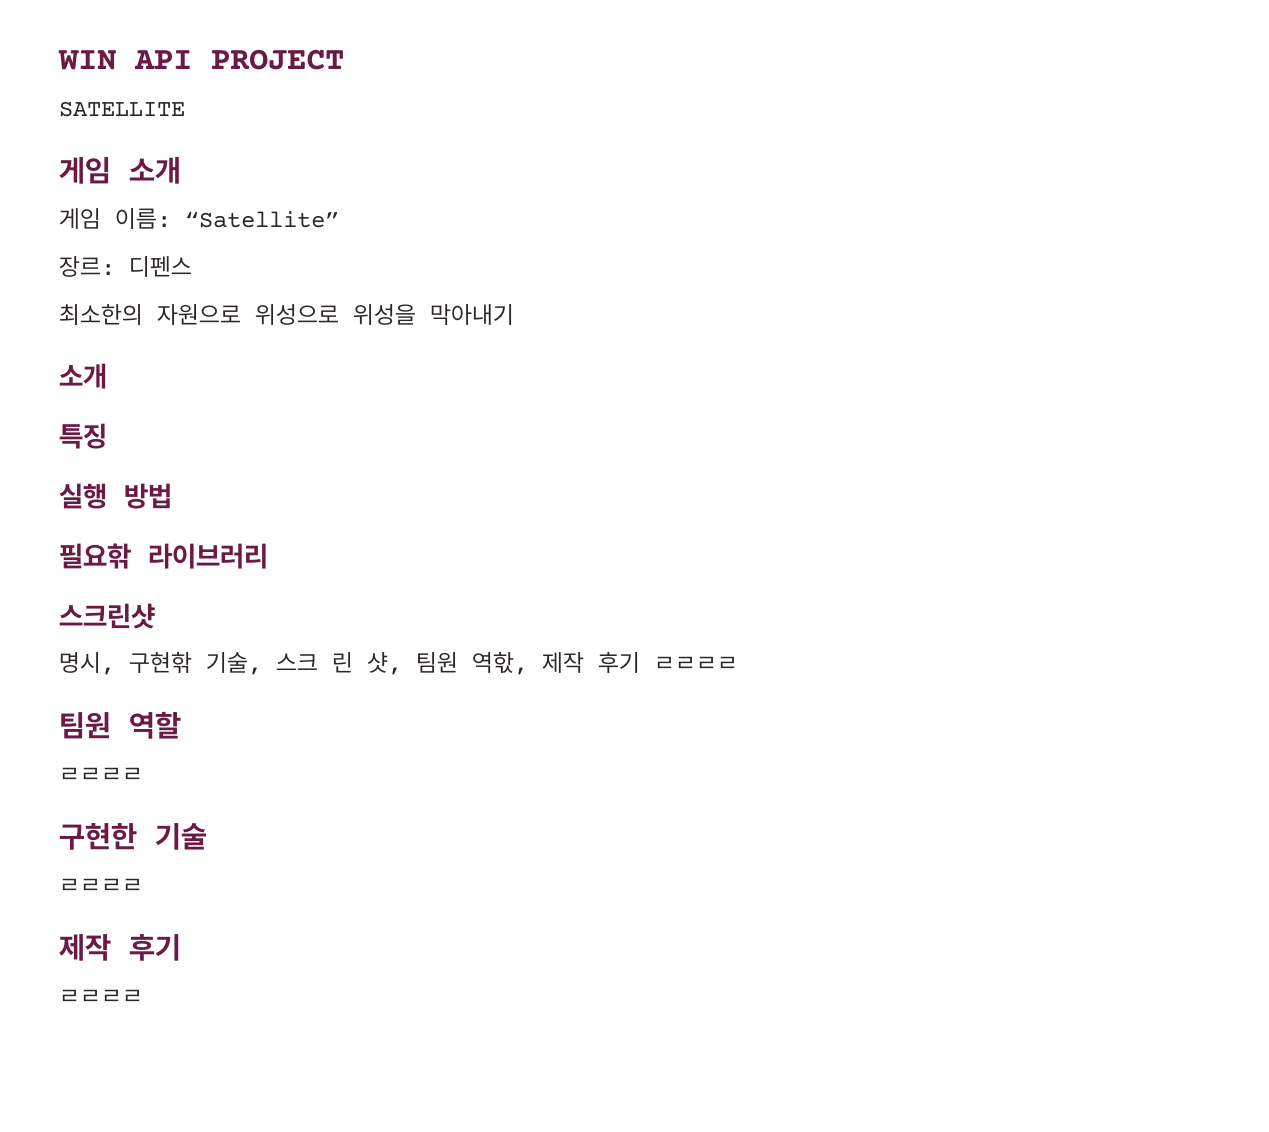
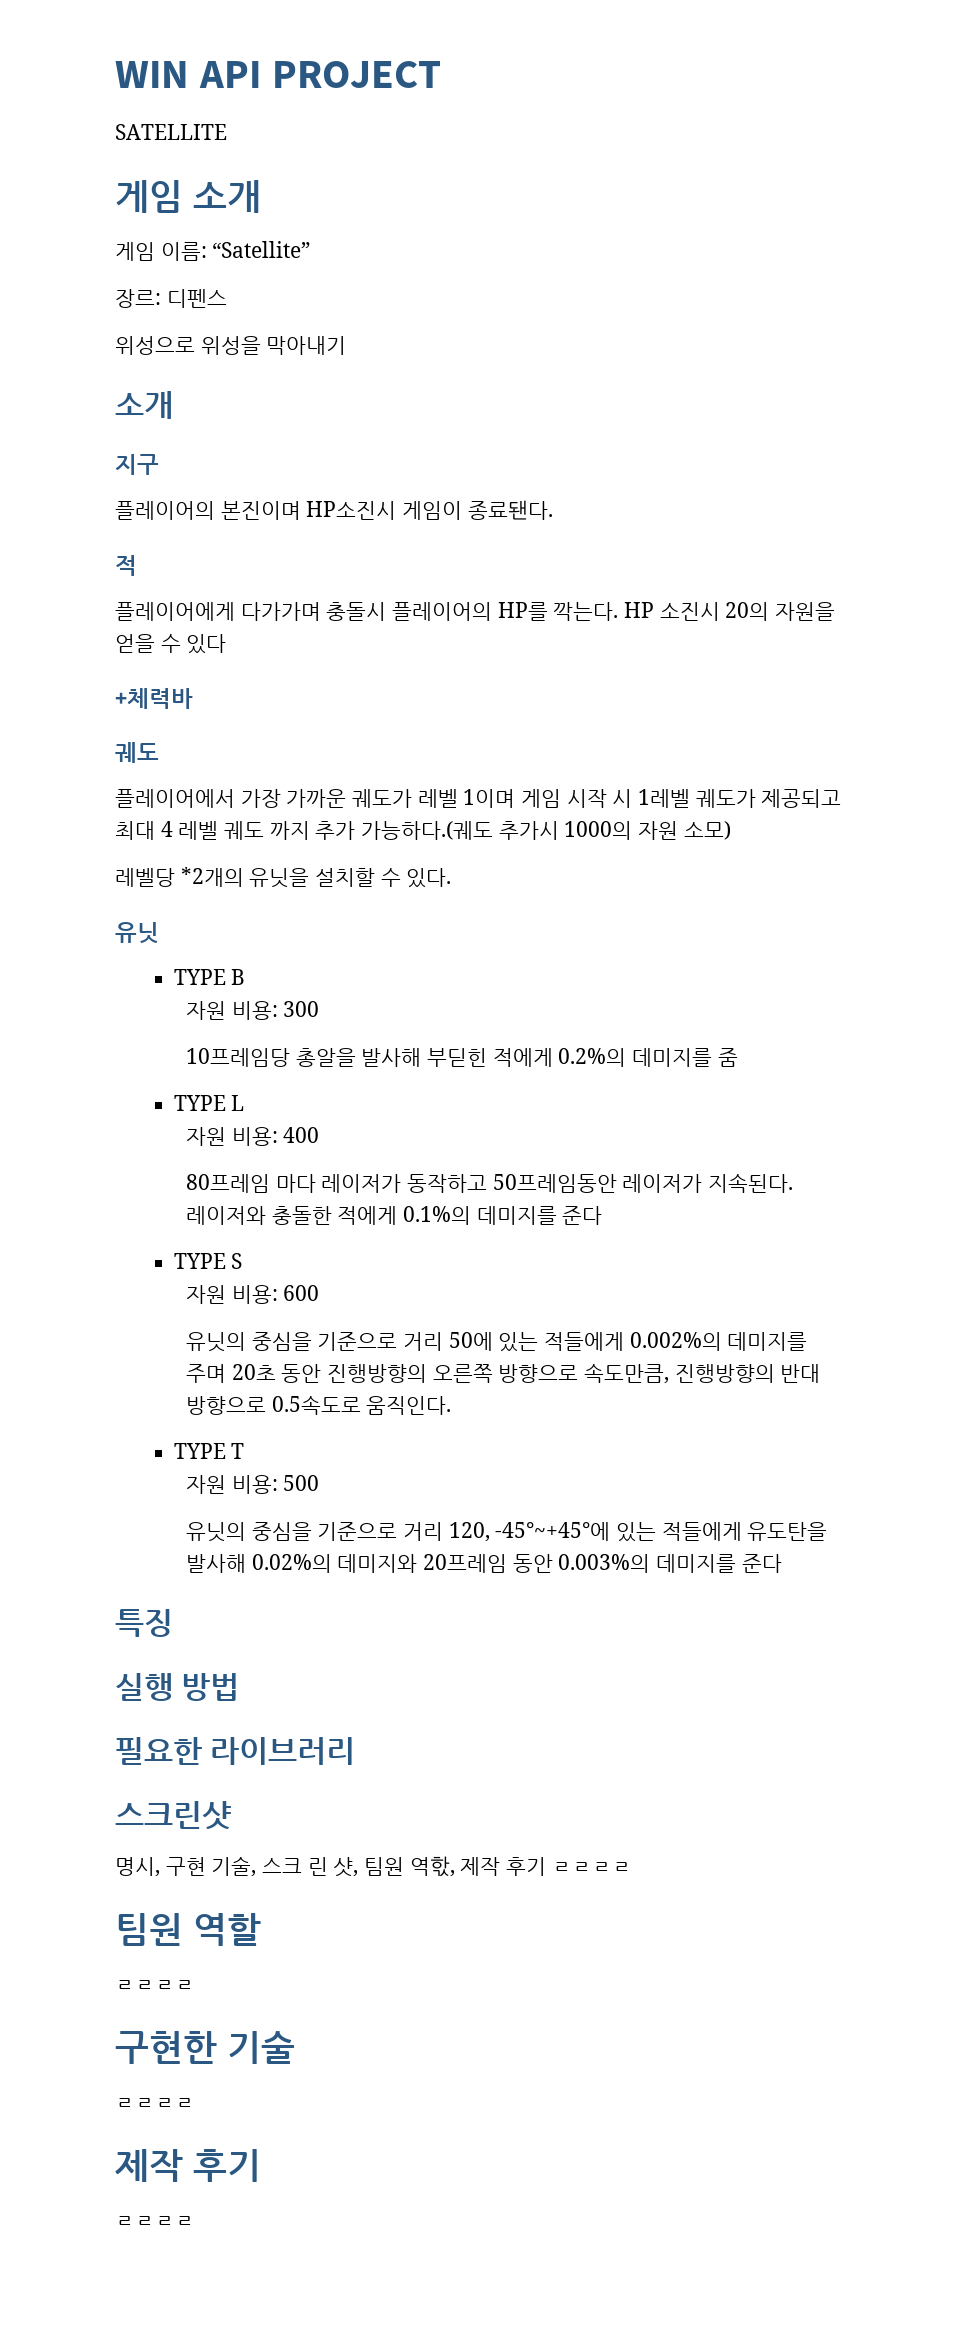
- 최소한의 자원으로 위성으로 위성을 막아내기
+ 위성으로 위성을 막아내기
+ 지구
+ 플레이어의 본진이며 HP소진시 게임이 종료됀다.
+ 적
+ 플레이어에게 다가가며 충돌시 플레이어의 HP를 깍는다. HP 소진시 20의 자원을 얻을 수 있다
+ +체력바
+ 궤도
+ 플레이어에서 가장 가까운 궤도가 레벨 1이며 게임 시작 시 1레벨 궤도가 제공되고 최대 4 레벨 궤도 까지 추가 가능하다.(궤도 추가시 1000의 자원 소모)
+ 레벨당 *2개의 유닛을 설치할 수 있다.
+ 유닛
+ TYPE B
+ 자원 비용: 300
+ 10프레임당 총알을 발사해 부딛힌 적에게 0.2%의 데미지를 줌
+ TYPE L
+ 자원 비용: 400
+ 80프레임 마다 레이저가 동작하고 50프레임동안 레이저가 지속된다. 레이저와 충돌한 적에게 0.1%의 데미지를 준다
+ TYPE S
+ 자원 비용: 600
+ 유닛의 중심을 기준으로 거리 50에 있는 적들에게 0.002%의 데미지를 주며 20초 동안 진행방향의 오른쪽 방향으로 속도만큼, 진행방향의 반대 방향으로 0.5속도로 움직인다.
+ TYPE T
+ 자원 비용: 500
+ 유닛의 중심을 기준으로 거리 120, -45°~+45°에 있는 적들에게 유도탄을 발사해 0.02%의 데미지와 20프레임 동안 0.003%의 데미지를 준다
- 필요핚 라이브러리
+ 필요한 라이브러리
- 명시, 구현핚 기술, 스크 린 샷, 팀원 역핛, 제작 후기 ㄹㄹㄹㄹ
+ 명시, 구현 기술, 스크 린 샷, 팀원 역핛, 제작 후기 ㄹㄹㄹㄹ

